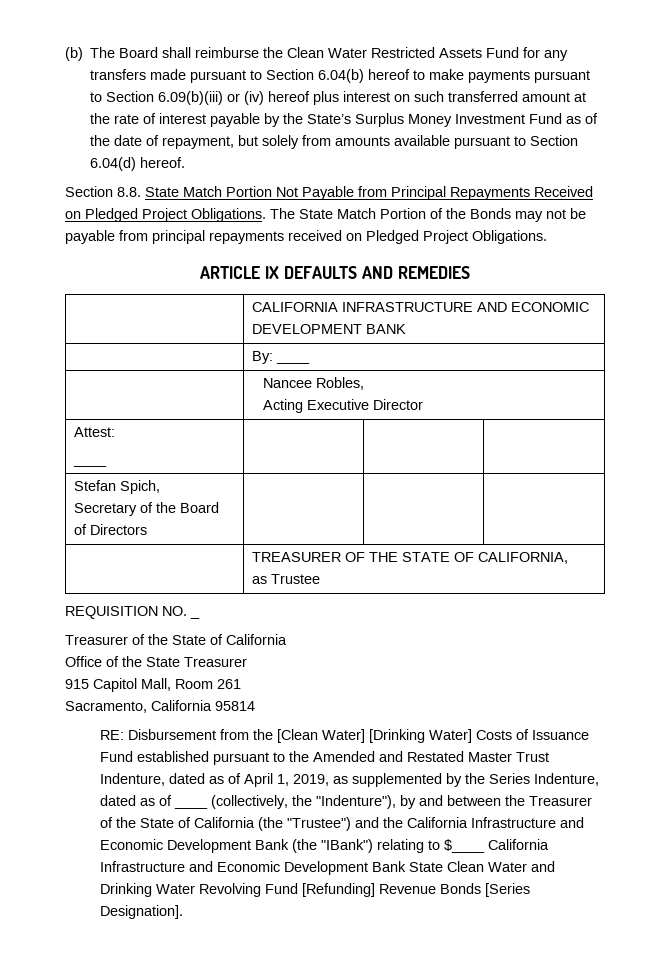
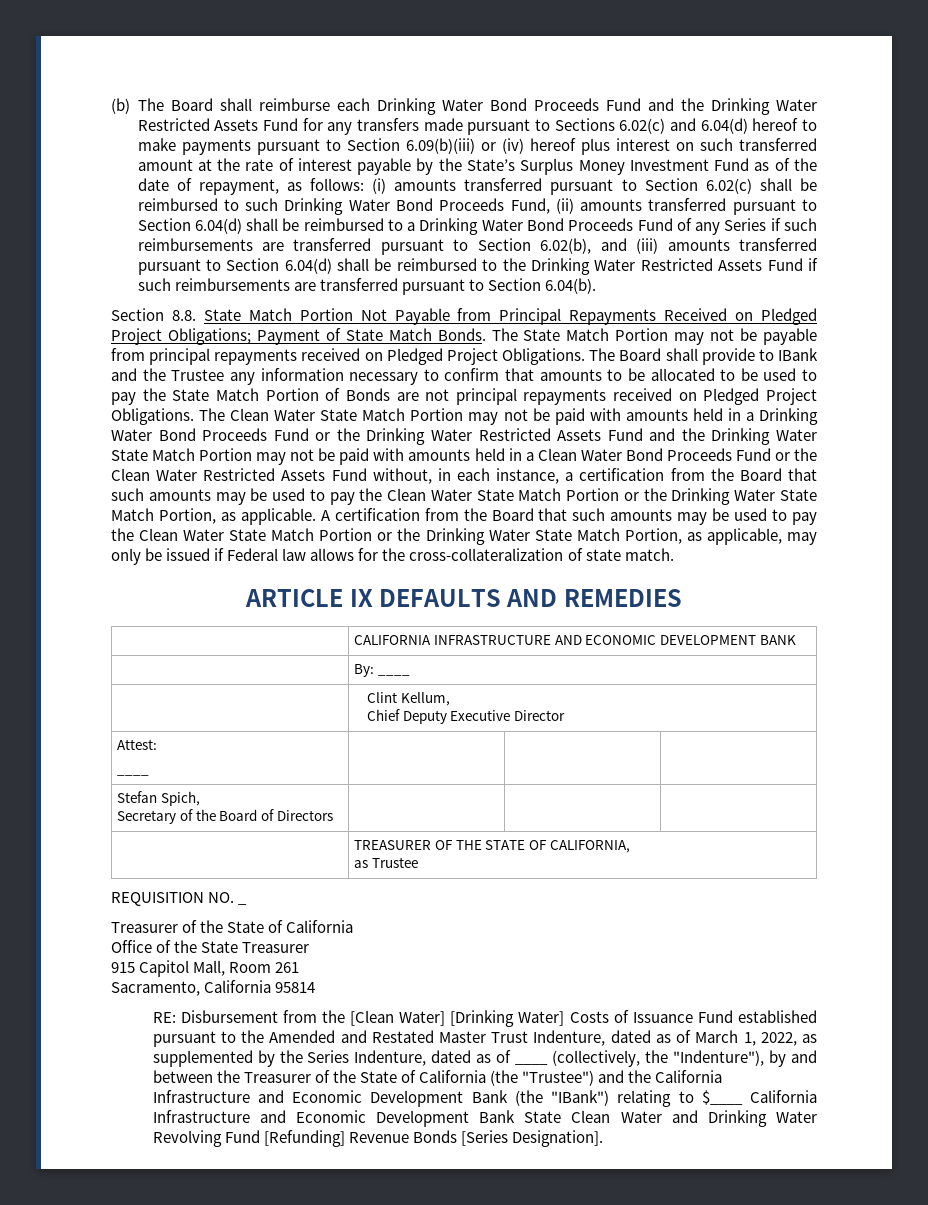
- (b) The Board shall reimburse the Clean Water Restricted Assets Fund for any transfers made pursuant to Section 6.04(b) hereof to make payments pursuant to Section 6.09(b)(iii) or (iv) hereof plus interest on such transferred amount at the rate of interest payable by the State’s Surplus Money Investment Fund as of the date of repayment, but solely from amounts available pursuant to Section 6.04(d) hereof.
+ (b) The Board shall reimburse each Drinking Water Bond Proceeds Fund and the Drinking Water Restricted Assets Fund for any transfers made pursuant to Sections 6.02(c) and 6.04(d) hereof to make payments pursuant to Section 6.09(b)(iii) or (iv) hereof plus interest on such transferred amount at the rate of interest payable by the State’s Surplus Money Investment Fund as of the date of repayment, as follows: (i) amounts transferred pursuant to Section 6.02(c) shall be reimbursed to such Drinking Water Bond Proceeds Fund, (ii) amounts transferred pursuant to Section 6.04(d) shall be reimbursed to a Drinking Water Bond Proceeds Fund of any Series if such reimbursements are transferred pursuant to Section 6.02(b), and (iii) amounts transferred pursuant to Section 6.04(d) shall be reimbursed to the Drinking Water Restricted Assets Fund if such reimbursements are transferred pursuant to Section 6.04(b).
- Section 8.8. State Match Portion Not Payable from Principal Repayments Received on Pledged Project Obligations.
+ Section 8.8. State Match Portion Not Payable from Principal Repayments Received on Pledged Project Obligations; Payment of State Match Bonds.
- The State Match Portion of the Bonds may not be payable from principal repayments received on Pledged Project Obligations.
+ The State Match Portion may not be payable from principal repayments received on Pledged Project Obligations. The Board shall provide to IBank and the Trustee any information necessary to confirm that amounts to be allocated to be used to pay the State Match Portion of Bonds are not principal repayments received on Pledged Project Obligations. The Clean Water State Match Portion may not be paid with amounts held in a Drinking Water Bond Proceeds Fund or the Drinking Water Restricted Assets Fund and the Drinking Water State Match Portion may not be paid with amounts held in a Clean Water Bond Proceeds Fund or the Clean Water Restricted Assets Fund without, in each instance, a certification from the Board that such amounts may be used to pay the Clean Water State Match Portion or the Drinking Water State Match Portion, as applicable. A certification from the Board that such amounts may be used to pay the Clean Water State Match Portion or the Drinking Water State Match Portion, as applicable, may only be issued if Federal law allows for the cross-collateralization of state match.
- | Nancee Robles,
- Acting Executive Director
+ | Clint Kellum,
+ Chief Deputy Executive Director
- Disbursement from the [Clean Water] [Drinking Water] Costs of Issuance Fund established pursuant to the Amended and Restated Master Trust Indenture, dated as of April 1, 2019, as supplemented by the Series Indenture, dated as of ____ (collectively, the "Indenture"), by and between the Treasurer of the State of California (the "Trustee") and the California Infrastructure and Economic Development Bank (the "IBank") relating to $____ California Infrastructure and Economic Development Bank State Clean Water and Drinking Water Revolving Fund [Refunding] Revenue Bonds [Series Designation].
+ Disbursement from the [Clean Water] [Drinking Water] Costs of Issuance Fund established pursuant to the Amended and Restated Master Trust Indenture, dated as of March 1, 2022, as supplemented by the Series Indenture, dated as of ____ (collectively, the "Indenture"), by and between the Treasurer of the State of California (the "Trustee") and the California Infrastructure and Economic Development Bank (the "IBank") relating to $____ California Infrastructure and Economic Development Bank State Clean Water and Drinking Water Revolving Fund [Refunding] Revenue Bonds [Series Designation].

